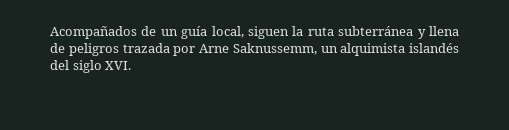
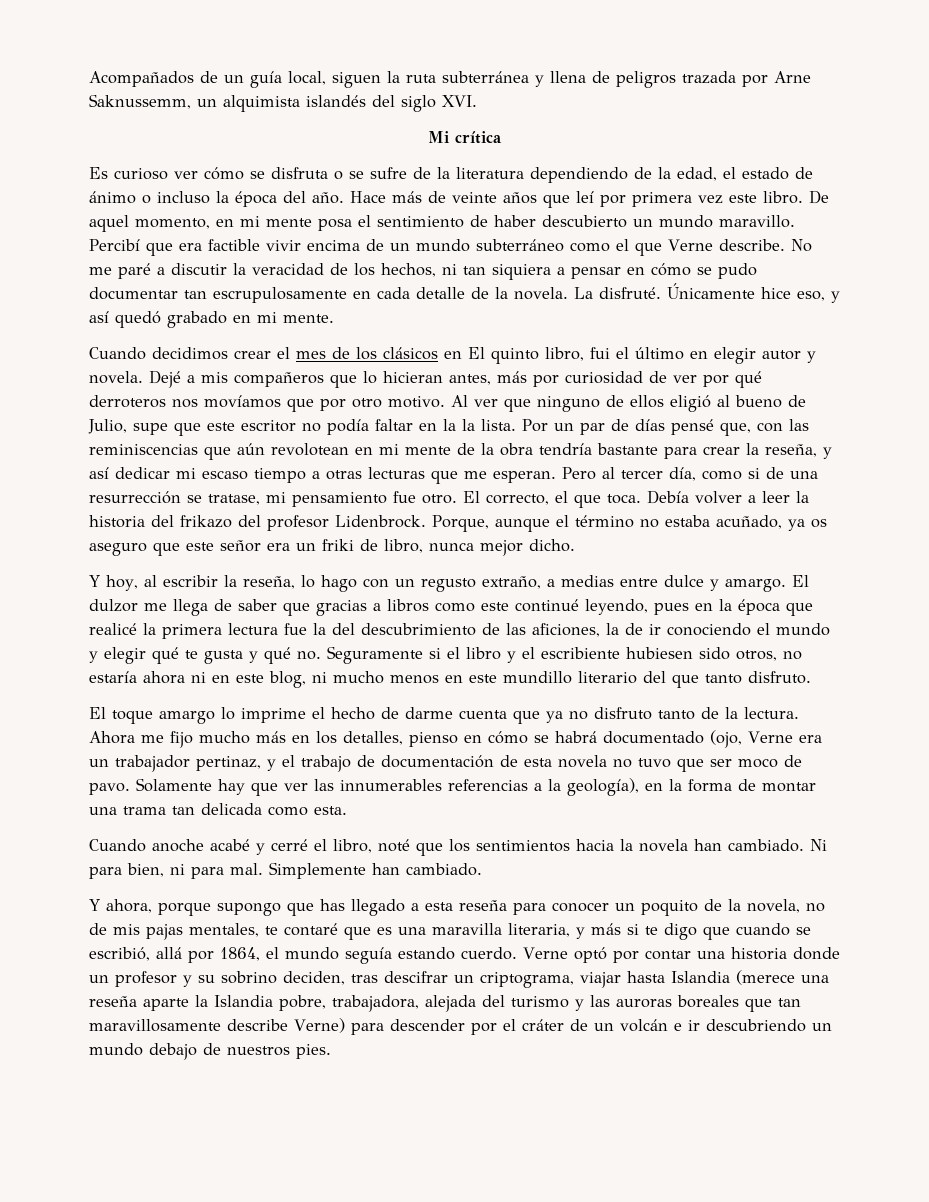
+ Mi crítica
+ Es curioso ver cómo se disfruta o se sufre de la literatura dependiendo de la edad, el estado de ánimo o incluso la época del año. Hace más de veinte años que leí por primera vez este libro. De aquel momento, en mi mente posa el sentimiento de haber descubierto un mundo maravillo. Percibí que era factible vivir encima de un mundo subterráneo como el que Verne describe. No me paré a discutir la veracidad de los hechos, ni tan siquiera a pensar en cómo se pudo documentar tan escrupulosamente en cada detalle de la novela. La disfruté. Únicamente hice eso, y así quedó grabado en mi mente.
+ Cuando decidimos crear el mes de los clásicos en El quinto libro, fui el último en elegir autor y novela. Dejé a mis compañeros que lo hicieran antes, más por curiosidad de ver por qué derroteros nos movíamos que por otro motivo. Al ver que ninguno de ellos eligió al bueno de Julio, supe que este escritor no podía faltar en la la lista. Por un par de días pensé que, con las reminiscencias que aún revolotean en mi mente de la obra tendría bastante para crear la reseña, y así dedicar mi escaso tiempo a otras lecturas que me esperan. Pero al tercer día, como si de una resurrección se tratase, mi pensamiento fue otro. El correcto, el que toca. Debía volver a leer la historia del frikazo del profesor Lidenbrock. Porque, aunque el término no estaba acuñado, ya os aseguro que este señor era un friki de libro, nunca mejor dicho.
+ Y hoy, al escribir la reseña, lo hago con un regusto extraño, a medias entre dulce y amargo. El dulzor me llega de saber que gracias a libros como este continué leyendo, pues en la época que realicé la primera lectura fue la del descubrimiento de las aficiones, la de ir conociendo el mundo y elegir qué te gusta y qué no. Seguramente si el libro y el escribiente hubiesen sido otros, no estaría ahora ni en este blog, ni mucho menos en este mundillo literario del que tanto disfruto.
+ El toque amargo lo imprime el hecho de darme cuenta que ya no disfruto tanto de la lectura. Ahora me fijo mucho más en los detalles, pienso en cómo se habrá documentado (ojo, Verne era un trabajador pertinaz, y el trabajo de documentación de esta novela no tuvo que ser moco de pavo. Solamente hay que ver las innumerables referencias a la geología), en la forma de montar una trama tan delicada como esta.
+ Cuando anoche acabé y cerré el libro, noté que los sentimientos hacia la novela han cambiado. Ni para bien, ni para mal. Simplemente han cambiado.
+ Y ahora, porque supongo que has llegado a esta reseña para conocer un poquito de la novela, no de mis pajas mentales, te contaré que es una maravilla literaria, y más si te digo que cuando se escribió, allá por 1864, el mundo seguía estando cuerdo. Verne optó por contar una historia donde un profesor y su sobrino deciden, tras descifrar un criptograma, viajar hasta Islandia (merece una reseña aparte la Islandia pobre, trabajadora, alejada del turismo y las auroras boreales que tan maravillosamente describe Verne) para descender por el cráter de un volcán e ir descubriendo un mundo debajo de nuestros pies.

